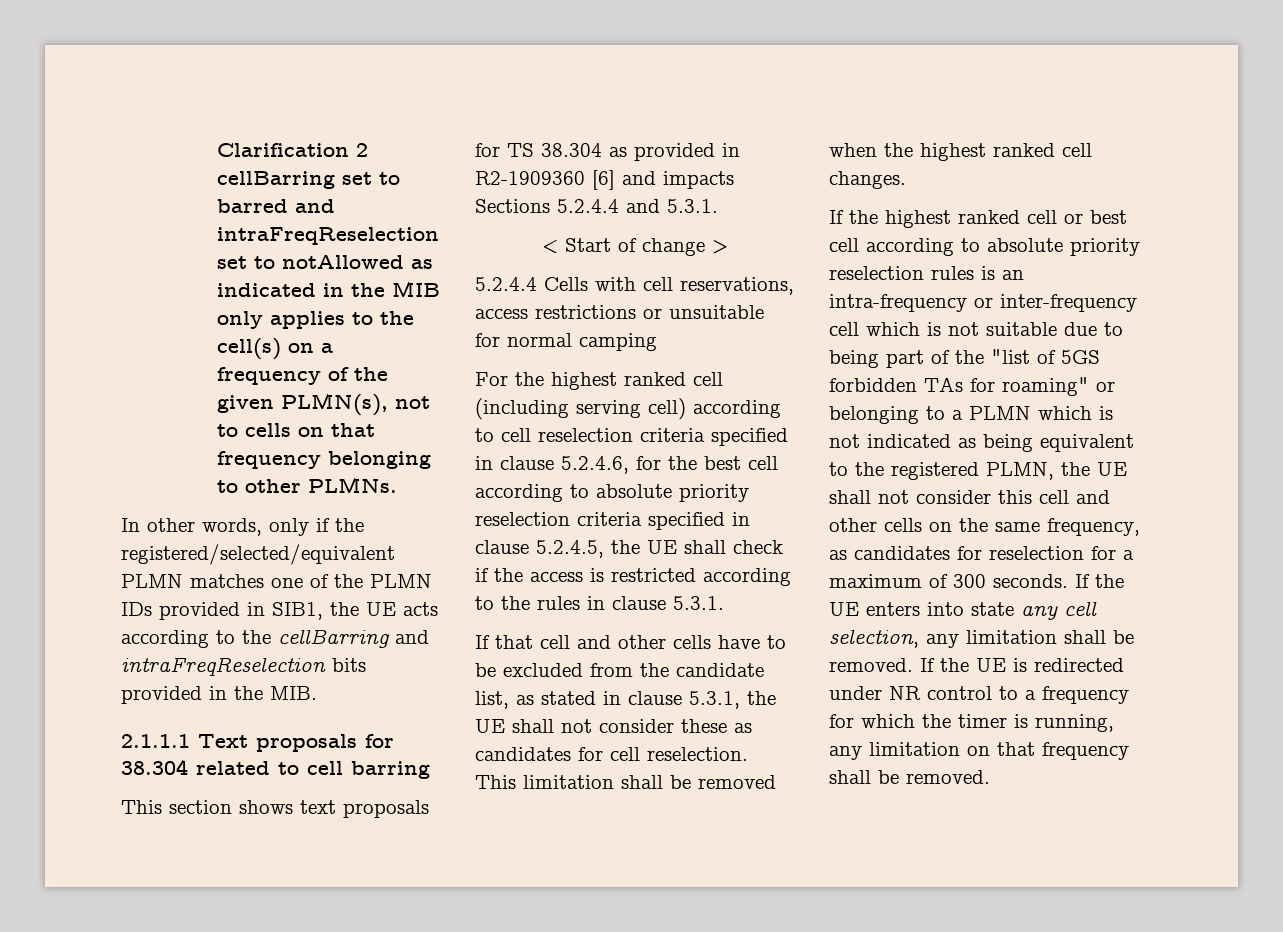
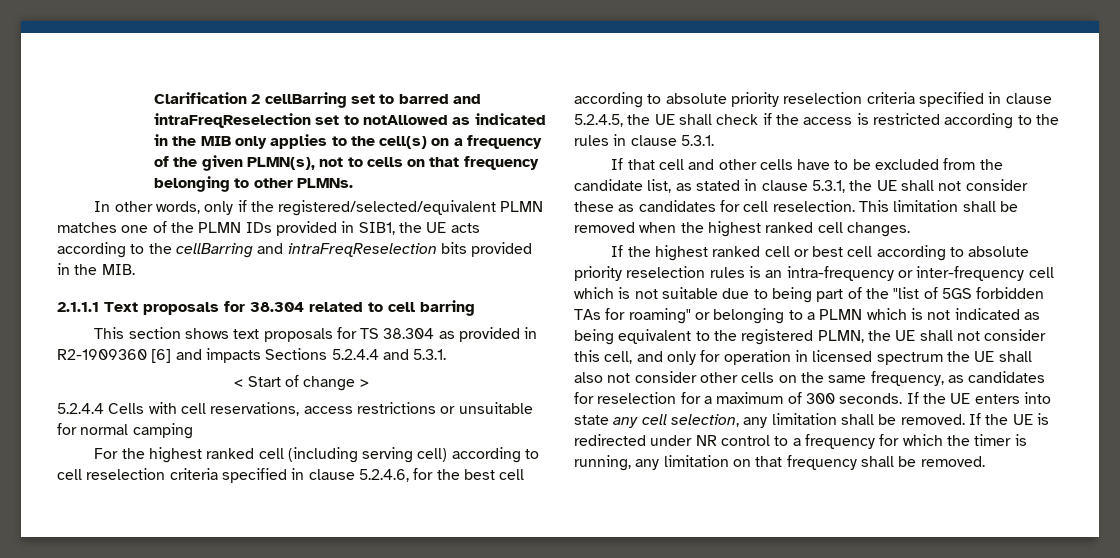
- If the highest ranked cell or best cell according to absolute priority reselection rules is an intra-frequency or inter-frequency cell which is not suitable due to being part of the "list of 5GS forbidden TAs for roaming" or belonging to a PLMN which is not indicated as being equivalent to the registered PLMN, the UE shall not consider this cell and other cells on the same frequency, as candidates for reselection for a maximum of 300 seconds.
+ If the highest ranked cell or best cell according to absolute priority reselection rules is an intra-frequency or inter-frequency cell which is not suitable due to being part of the "list of 5GS forbidden TAs for roaming" or belonging to a PLMN which is not indicated as being equivalent to the registered PLMN, the UE shall not consider this cell, and only for operation in licensed spectrum the UE shall also not consider other cells on the same frequency, as candidates for reselection for a maximum of 300 seconds.

